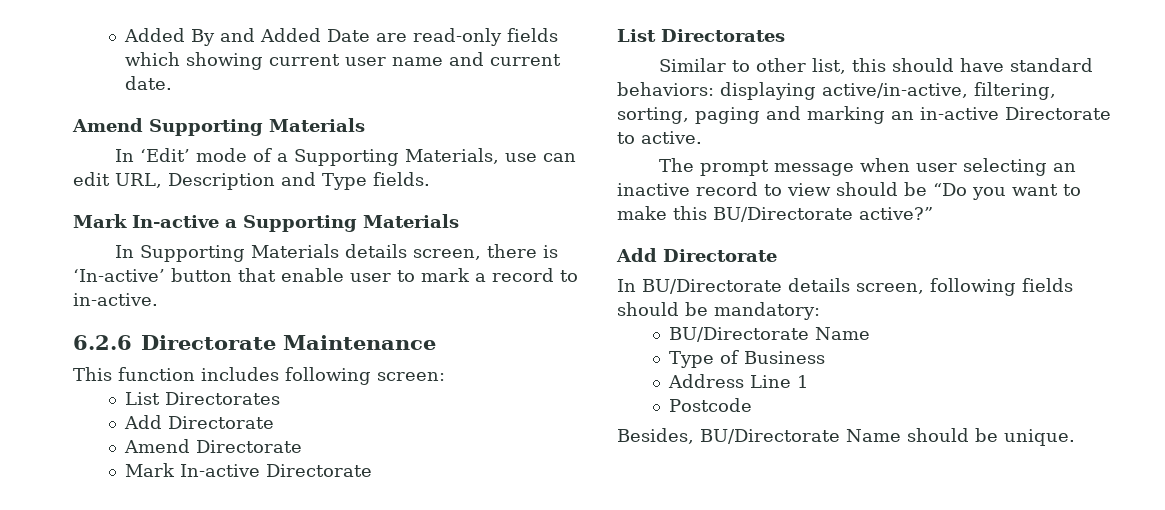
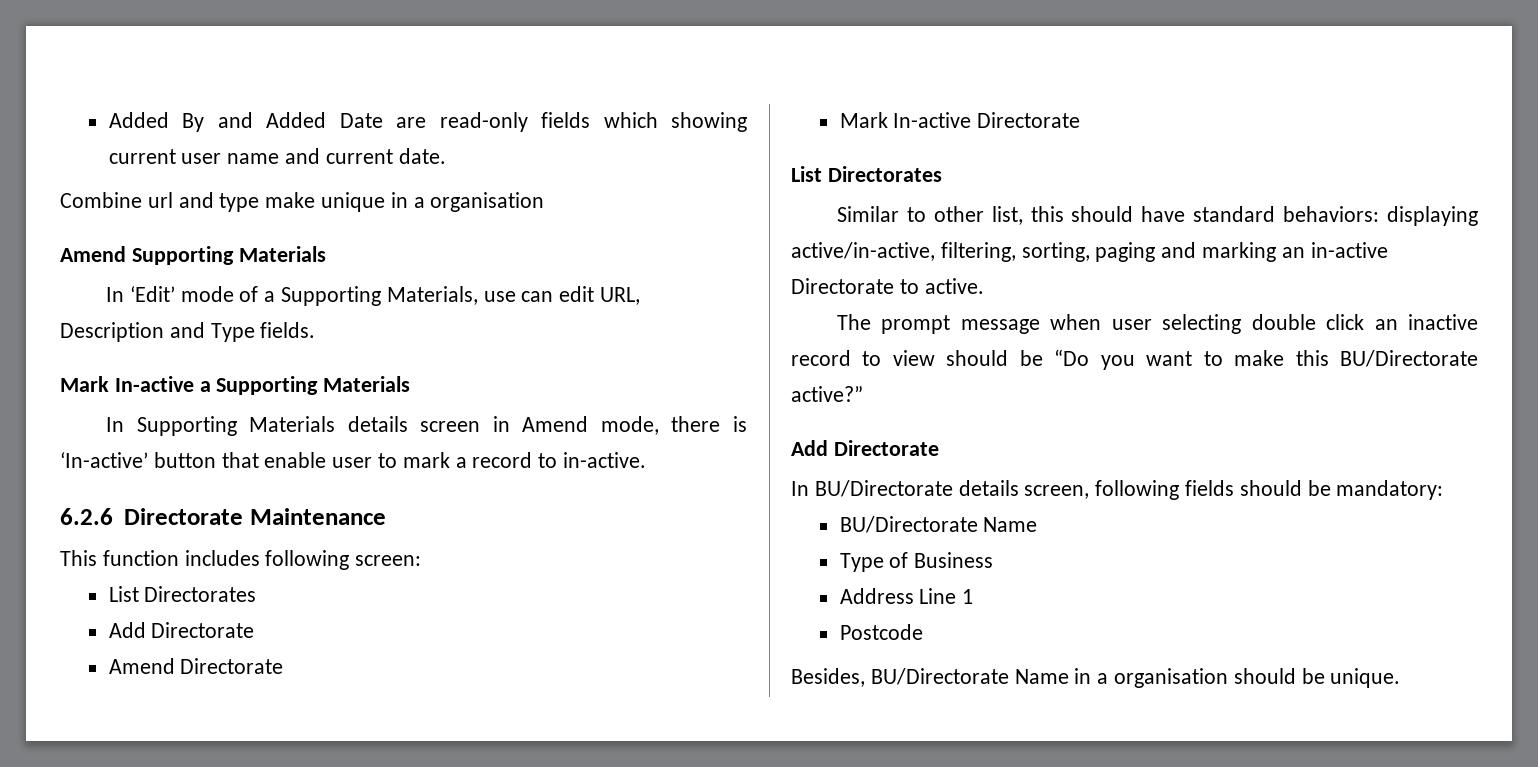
+ Combine url and type make unique in a organisation
- In Supporting Materials details screen, there is ‘In-active’ button that enable user to mark a record to in-active.
+ In Supporting Materials details screen in Amend mode, there is ‘In-active’ button that enable user to mark a record to in-active.
- The prompt message when user selecting an inactive record to view should be “Do you want to make this BU/Directorate active?”
+ The prompt message when user selecting double click an inactive record to view should be “Do you want to make this BU/Directorate active?”
- Besides, BU/Directorate Name should be unique.
+ Besides, BU/Directorate Name in a organisation should be unique.

